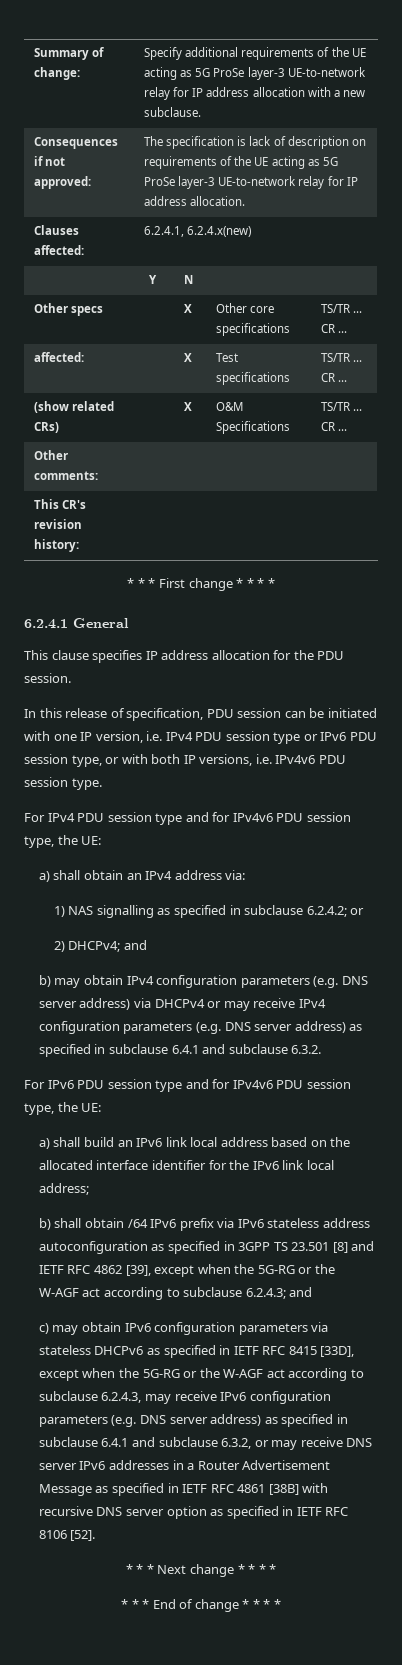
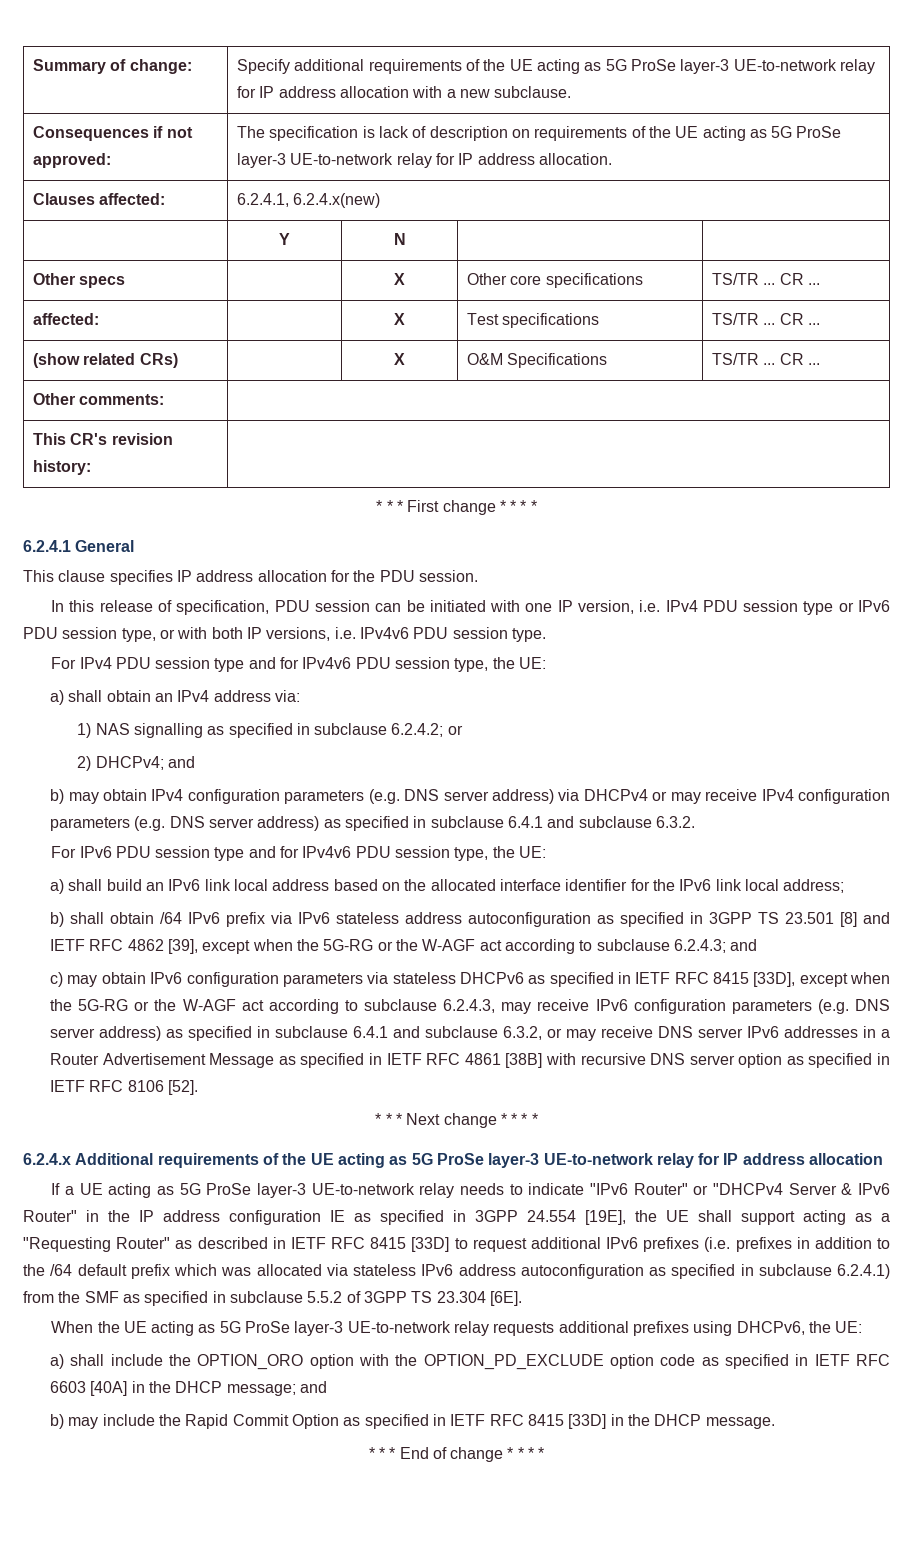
+ 6.2.4.x Additional requirements of the UE acting as 5G ProSe layer-3 UE-to-network relay for IP address allocation
+ If a UE acting as 5G ProSe layer-3 UE-to-network relay needs to indicate "IPv6 Router" or "DHCPv4 Server & IPv6 Router" in the IP address configuration IE as specified in 3GPP 24.554 [19E], the UE shall support acting as a "Requesting Router" as described in IETF RFC 8415 [33D] to request additional IPv6 prefixes (i.e. prefixes in addition to the /64 default prefix which was allocated via stateless IPv6 address autoconfiguration as specified in subclause 6.2.4.1) from the SMF as specified in subclause 5.5.2 of 3GPP TS 23.304 [6E].
+ When the UE acting as 5G ProSe layer-3 UE-to-network relay requests additional prefixes using DHCPv6, the UE:
+ a) shall include the OPTION_ORO option with the OPTION_PD_EXCLUDE option code as specified in IETF RFC 6603 [40A] in the DHCP message; and
+ b) may include the Rapid Commit Option as specified in IETF RFC 8415 [33D] in the DHCP message.

